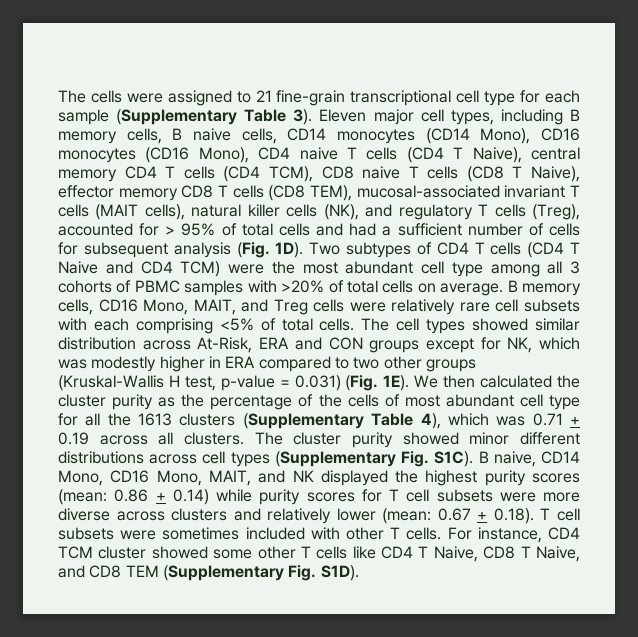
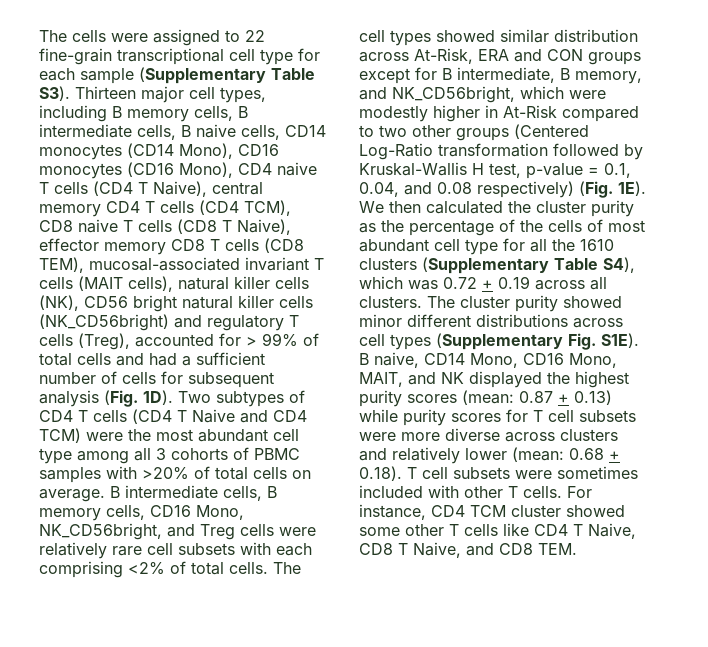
- The cells were assigned to 21 fine-grain transcriptional cell type for each sample (Supplementary Table 3). Eleven major cell types, including B memory cells, B naive cells, CD14 monocytes (CD14 Mono), CD16 monocytes (CD16 Mono), CD4 naive T cells (CD4 Τ Naive), central memory CD4 T cells (CD4 TCM), CD8 naive T cells (CD8 Τ Naive), effector memory CD8 T cells (CD8 TEM), mucosal-associated invariant T cells (MAIT cells), natural killer cells (NK), and regulatory T cells (Treg), accounted for > 95% of total cells and had a sufficient number of cells for subsequent analysis (Fig. 1D).
+ The cells were assigned to 22 fine-grain transcriptional cell type for each sample (Supplementary Table S3). Thirteen major cell types, including B memory cells, B intermediate cells, B naive cells, CD14 monocytes (CD14 Mono), CD16 monocytes (CD16 Mono), CD4 naive T cells (CD4 Τ Naive), central memory CD4 T cells (CD4 TCM), CD8 naive T cells (CD8 Τ Naive), effector memory CD8 T cells (CD8 TEM), mucosal-associated invariant T cells (MAIT cells), natural killer cells (NK), CD56 bright natural killer cells (NK_CD56bright) and regulatory T cells (Treg), accounted for > 99% of total cells and had a sufficient number of cells for subsequent analysis (Fig. 1D).
- B memory cells, CD16 Mono, MAIT, and Treg cells were relatively rare cell subsets with each comprising <5% of total cells.
+ B intermediate cells, B memory cells, CD16 Mono, NK_CD56bright, and Treg cells were relatively rare cell subsets with each comprising <2% of total cells.
- The cell types showed similar distribution across At-Risk, ERA and CON groups except for NK, which was modestly higher in ERA compared to two other groups (Kruskal-Wallis H test, p-value = 0.031) (Fig. 1E).
+ The cell types showed similar distribution across At-Risk, ERA and CON groups except for B intermediate, B memory, and NK_CD56bright, which were modestly higher in At-Risk compared to two other groups (Centered Log-Ratio transformation followed by Kruskal-Wallis H test, p-value = 0.1, 0.04, and 0.08 respectively) (Fig. 1E).
- We then calculated the cluster purity as the percentage of the cells of most abundant cell type for all the 1613 clusters (Supplementary Table 4), which was 0.71 + 0.19 across all clusters.
+ We then calculated the cluster purity as the percentage of the cells of most abundant cell type for all the 1610 clusters (Supplementary Table S4), which was 0.72 + 0.19 across all clusters.
- The cluster purity showed minor different distributions across cell types (Supplementary Fig. S1C).
+ The cluster purity showed minor different distributions across cell types (Supplementary Fig. S1E).
- B naive, CD14 Mono, CD16 Mono, MAIT, and NK displayed the highest purity scores (mean: 0.86 + 0.14) while purity scores for T cell subsets were more diverse across clusters and relatively lower (mean: 0.67 + 0.18). T cell subsets were sometimes included with other T cells.
+ B naive, CD14 Mono, CD16 Mono, MAIT, and NK displayed the highest purity scores (mean: 0.87 + 0.13) while purity scores for T cell subsets were more diverse across clusters and relatively lower (mean: 0.68 + 0.18). T cell subsets were sometimes included with other T cells.
- For instance, CD4 TCM cluster showed some other T cells like CD4 T Naive, CD8 T Naive, and CD8 TEM (Supplementary Fig. S1D).
+ For instance, CD4 TCM cluster showed some other T cells like CD4 T Naive, CD8 T Naive, and CD8 TEM.

